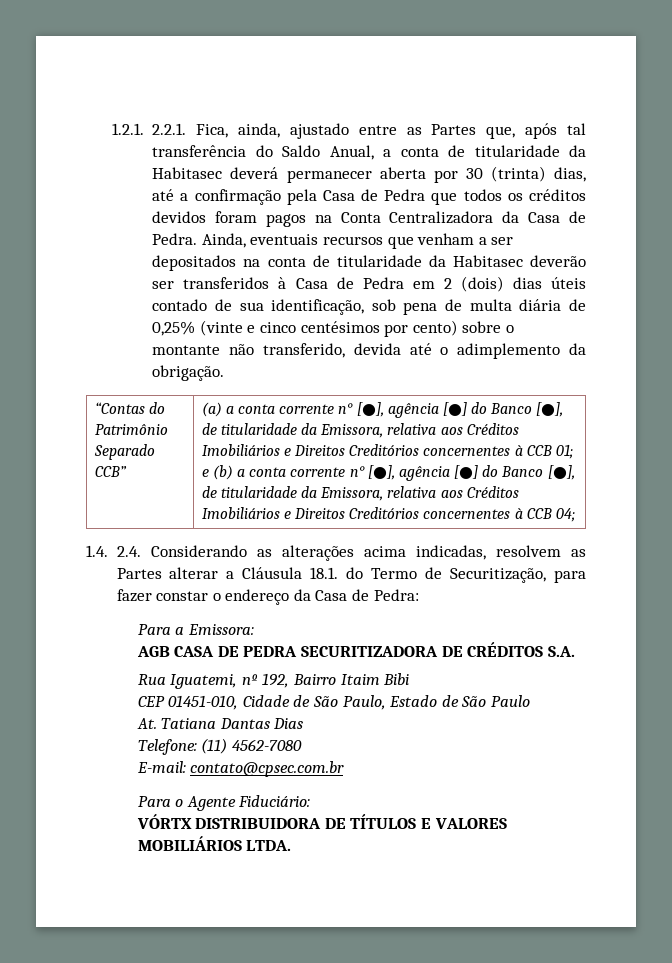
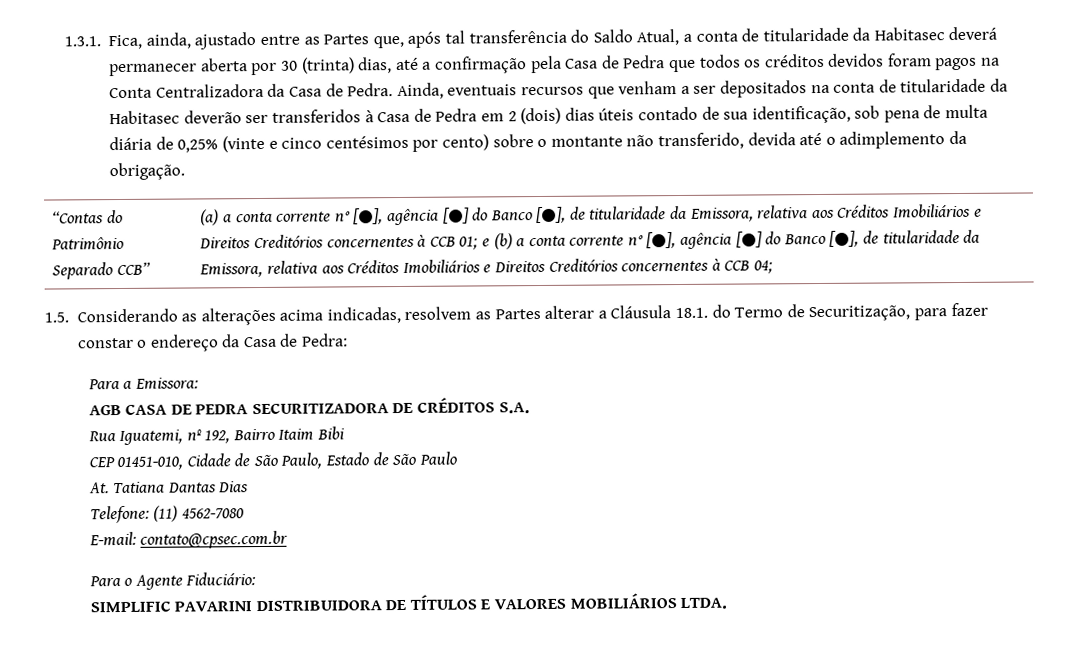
- 1.2.1. 2.2.1. Fica, ainda, ajustado entre as Partes que, após tal transferência do Saldo Anual, a conta de titularidade da Habitasec deverá permanecer aberta por 30 (trinta) dias, até a confirmação pela Casa de Pedra que todos os créditos devidos foram pagos na Conta Centralizadora da Casa de Pedra.
+ 1.3.1. Fica, ainda, ajustado entre as Partes que, após tal transferência do Saldo Atual, a conta de titularidade da Habitasec deverá permanecer aberta por 30 (trinta) dias, até a confirmação pela Casa de Pedra que todos os créditos devidos foram pagos na Conta Centralizadora da Casa de Pedra.
- 1.4. 2.4. Considerando as alterações acima indicadas, resolvem as Partes alterar a Cláusula 18.1. do Termo de Securitização, para fazer constar o endereço da Casa de Pedra:
+ 1.5. Considerando as alterações acima indicadas, resolvem as Partes alterar a Cláusula 18.1. do Termo de Securitização, para fazer constar o endereço da Casa de Pedra:
- VÓRTX DISTRIBUIDORA DE TÍTULOS E VALORES MOBILIÁRIOS LTDA.
+ SIMPLIFIC PAVARINI DISTRIBUIDORA DE TÍTULOS E VALORES MOBILIÁRIOS LTDA.

